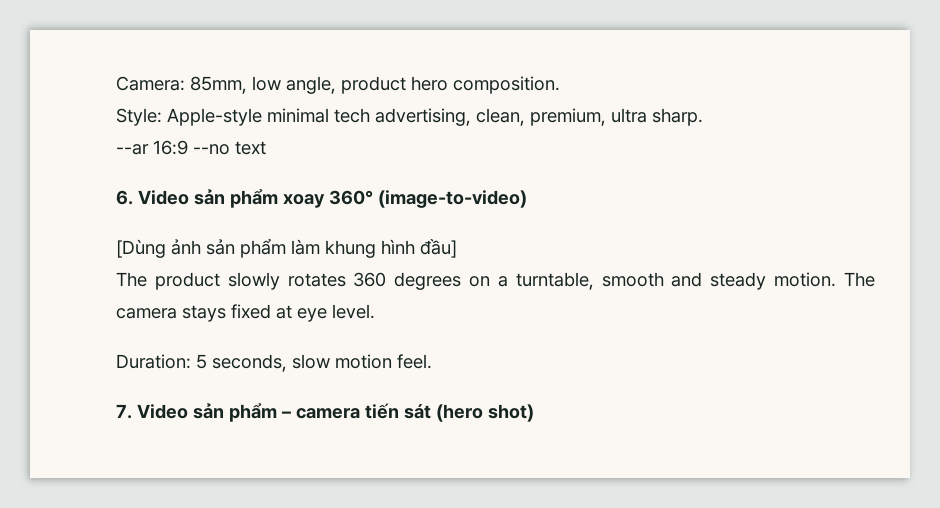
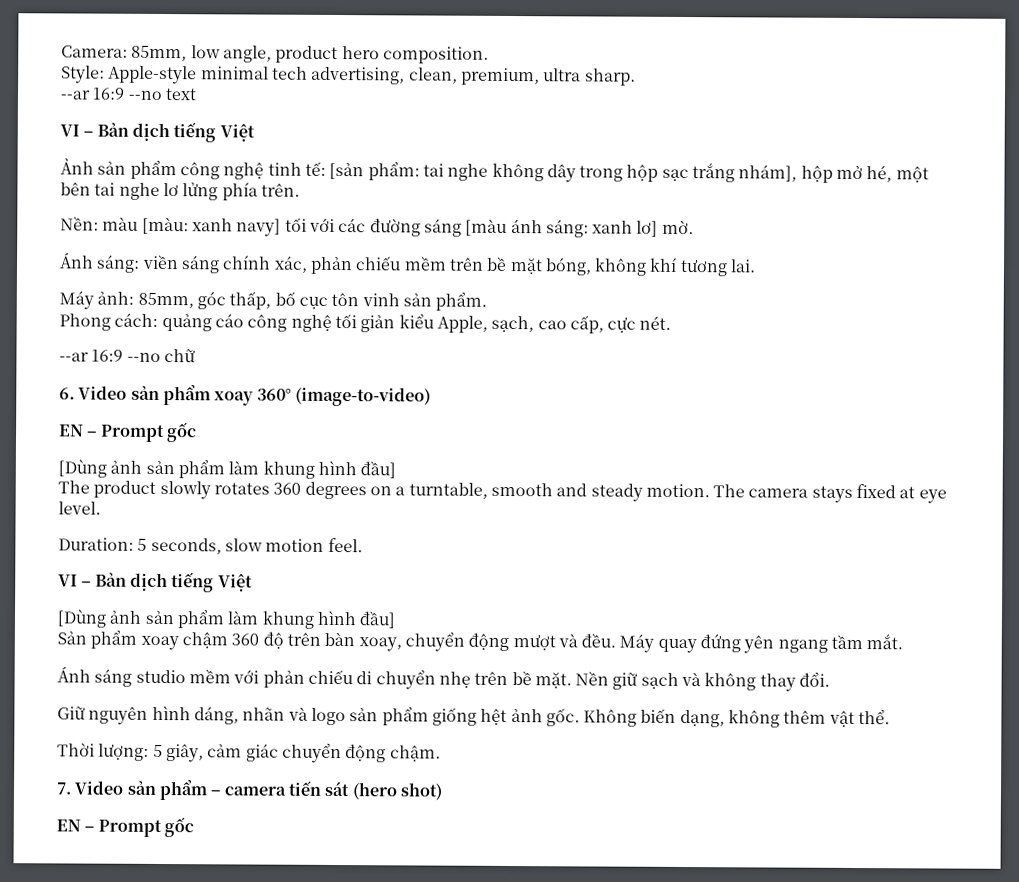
  --ar 16:9 --no text
+ VI – Bản dịch tiếng Việt
+ Ảnh sản phẩm công nghệ tinh tế: [sản phẩm: tai nghe không dây trong hộp sạc trắng nhám], hộp mở hé, một bên tai nghe lơ lửng phía trên.
+ Nền: màu [màu: xanh navy] tối với các đường sáng [màu ánh sáng: xanh lơ] mờ.
+ Ánh sáng: viền sáng chính xác, phản chiếu mềm trên bề mặt bóng, không khí tương lai.
+ Máy ảnh: 85mm, góc thấp, bố cục tôn vinh sản phẩm.
+ Phong cách: quảng cáo công nghệ tối giản kiểu Apple, sạch, cao cấp, cực nét.
+ --ar 16:9 --no chữ
  6. Video sản phẩm xoay 360° (image-to-video)
+ EN – Prompt gốc
  Duration: 5 seconds, slow motion feel.
+ VI – Bản dịch tiếng Việt
+ [Dùng ảnh sản phẩm làm khung hình đầu]
+ Sản phẩm xoay chậm 360 độ trên bàn xoay, chuyển động mượt và đều. Máy quay đứng yên ngang tầm mắt.
+ Ánh sáng studio mềm với phản chiếu di chuyển nhẹ trên bề mặt. Nền giữ sạch và không thay đổi.
+ Giữ nguyên hình dáng, nhãn và logo sản phẩm giống hệt ảnh gốc. Không biến dạng, không thêm vật thể.
+ Thời lượng: 5 giây, cảm giác chuyển động chậm.
  7. Video sản phẩm – camera tiến sát (hero shot)
+ EN – Prompt gốc

